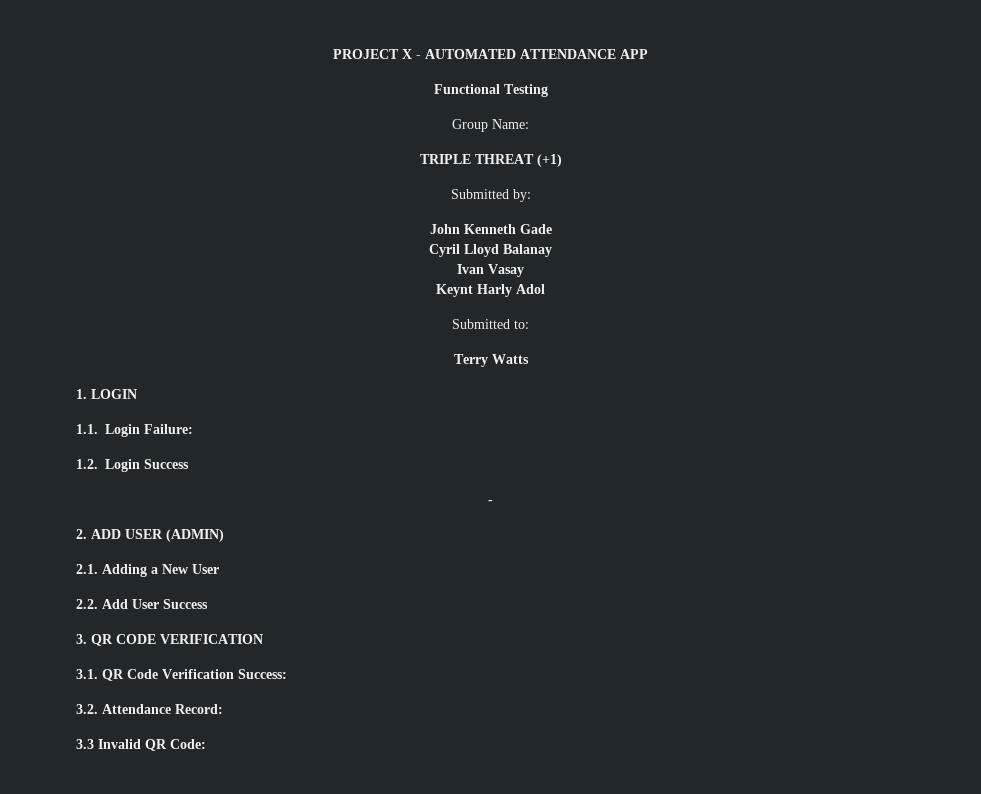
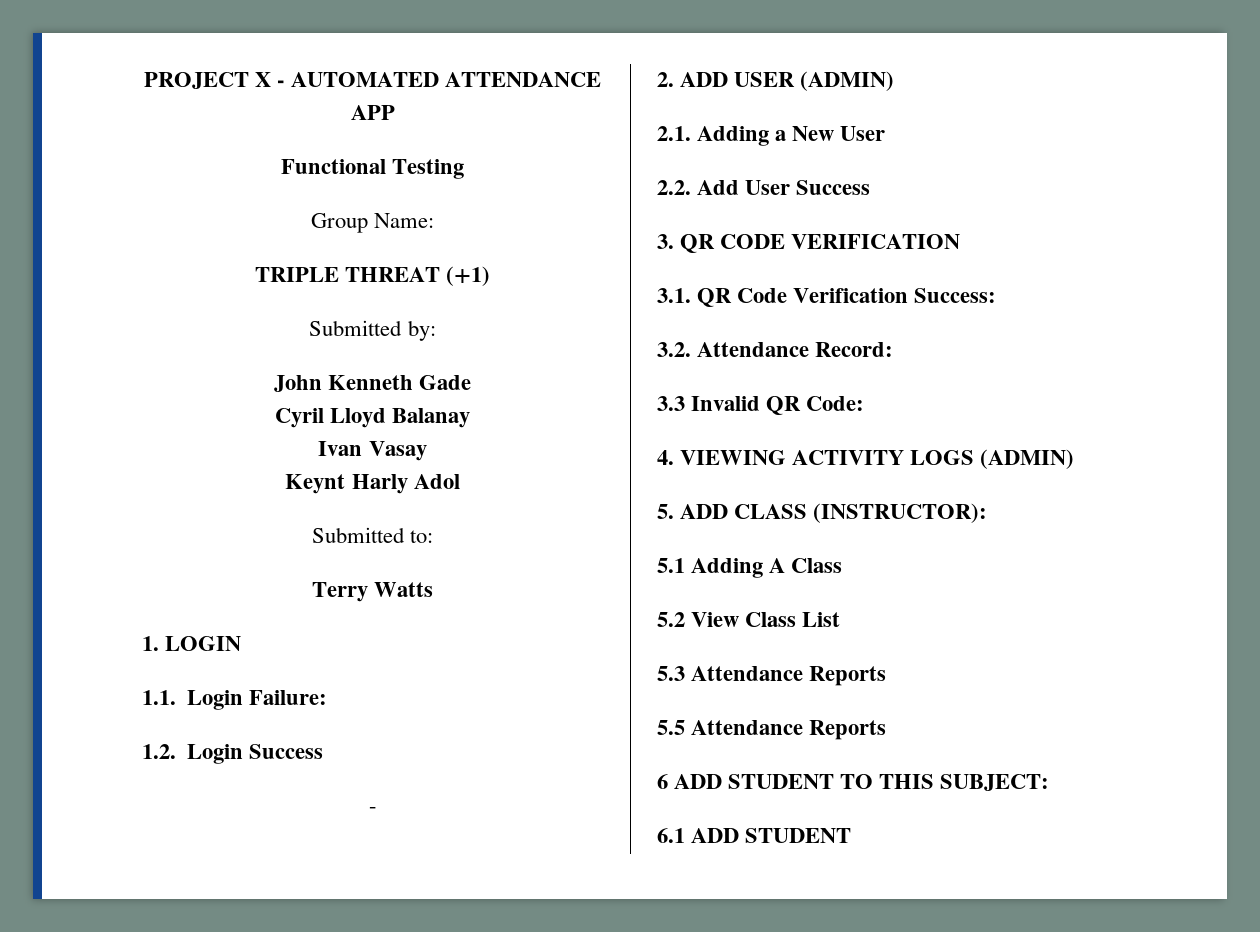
+ 4. VIEWING ACTIVITY LOGS (ADMIN)
+ 5. ADD CLASS (INSTRUCTOR):
+ 5.1 Adding A Class
+ 5.2 View Class List
+ 5.3 Attendance Reports
+ 5.5 Attendance Reports
+ 6 ADD STUDENT TO THIS SUBJECT:
+ 6.1 ADD STUDENT

